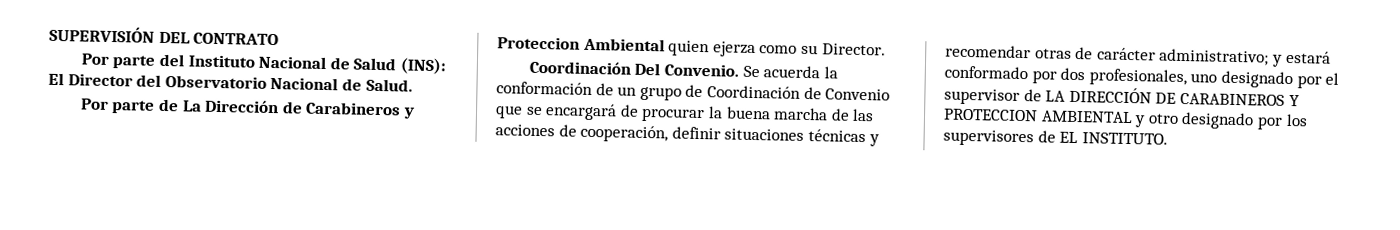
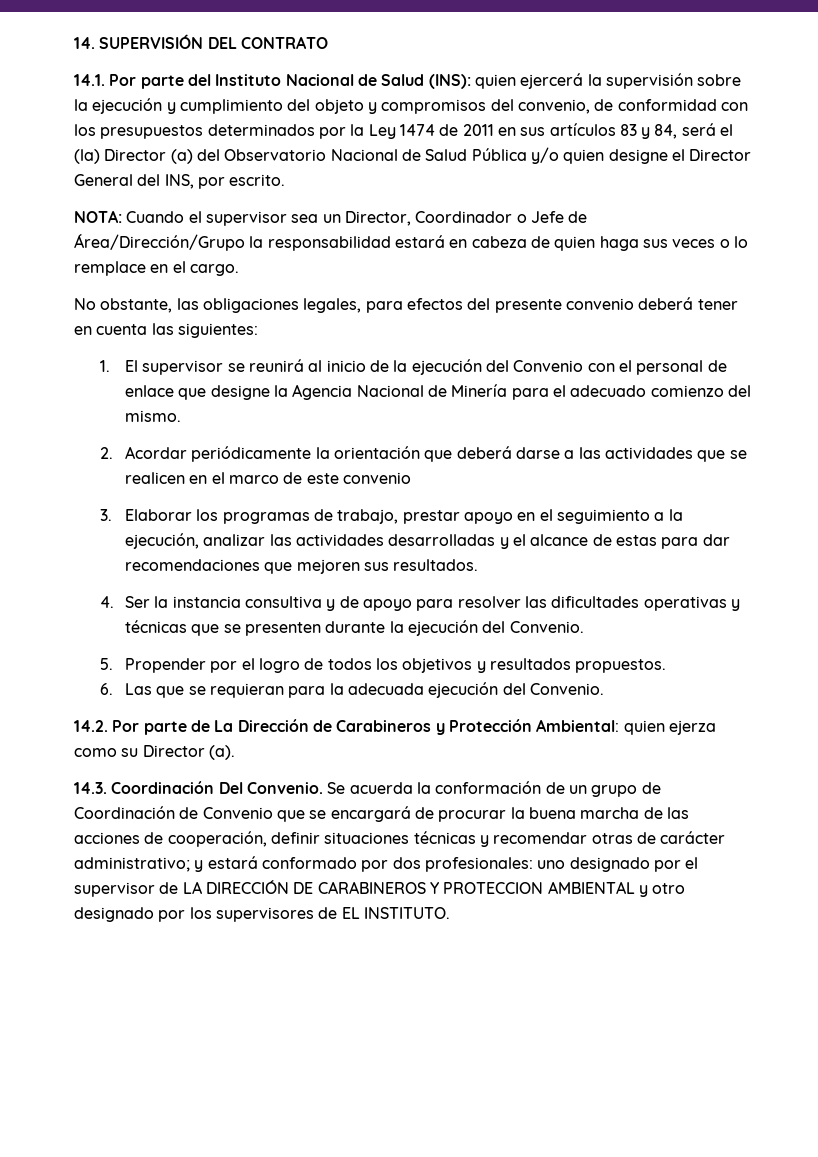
- SUPERVISIÓN DEL CONTRATO
+ 14. SUPERVISIÓN DEL CONTRATO
- Por parte del Instituto Nacional de Salud (INS): El Director del Observatorio Nacional de Salud.
- Por parte de La Dirección de Carabineros y Proteccion Ambiental quien ejerza como su Director.
- Coordinación Del Convenio.
+ 14.1. Por parte del Instituto Nacional de Salud (INS): quien ejercerá la supervisión sobre la ejecución y cumplimiento del objeto y compromisos del convenio, de conformidad con los presupuestos determinados por la Ley 1474 de 2011 en sus artículos 83 y 84, será el (la) Director (a) del Observatorio Nacional de Salud Pública y/o quien designe el Director General del INS, por escrito.
+ NOTA: Cuando el supervisor sea un Director, Coordinador o Jefe de Área/Dirección/Grupo la responsabilidad estará en cabeza de quien haga sus veces o lo remplace en el cargo.
+ No obstante, las obligaciones legales, para efectos del presente convenio deberá tener en cuenta las siguientes:
+ 1. El supervisor se reunirá al inicio de la ejecución del Convenio con el personal de enlace que designe la Agencia Nacional de Minería para el adecuado comienzo del mismo.
+ 2. Acordar periódicamente la orientación que deberá darse a las actividades que se realicen en el marco de este convenio
+ 3. Elaborar los programas de trabajo, prestar apoyo en el seguimiento a la ejecución, analizar las actividades desarrolladas y el alcance de estas para dar recomendaciones que mejoren sus resultados.
+ 4. Ser la instancia consultiva y de apoyo para resolver las dificultades operativas y técnicas que se presenten durante la ejecución del Convenio.
+ 5. Propender por el logro de todos los objetivos y resultados propuestos.
+ 6. Las que se requieran para la adecuada ejecución del Convenio.
+ 14.2. Por parte de La Dirección de Carabineros y Protección Ambiental: quien ejerza como su Director (a).
+ 14.3. Coordinación Del Convenio.
- Se acuerda la conformación de un grupo de Coordinación de Convenio que se encargará de procurar la buena marcha de las acciones de cooperación, definir situaciones técnicas y recomendar otras de carácter administrativo; y estará conformado por dos profesionales, uno designado por el supervisor de LA DIRECCIÓN DE CARABINEROS Y PROTECCION AMBIENTAL y otro designado por los supervisores de EL INSTITUTO.
+ Se acuerda la conformación de un grupo de Coordinación de Convenio que se encargará de procurar la buena marcha de las acciones de cooperación, definir situaciones técnicas y recomendar otras de carácter administrativo; y estará conformado por dos profesionales: uno designado por el supervisor de LA DIRECCIÓN DE CARABINEROS Y PROTECCION AMBIENTAL y otro designado por los supervisores de EL INSTITUTO.

